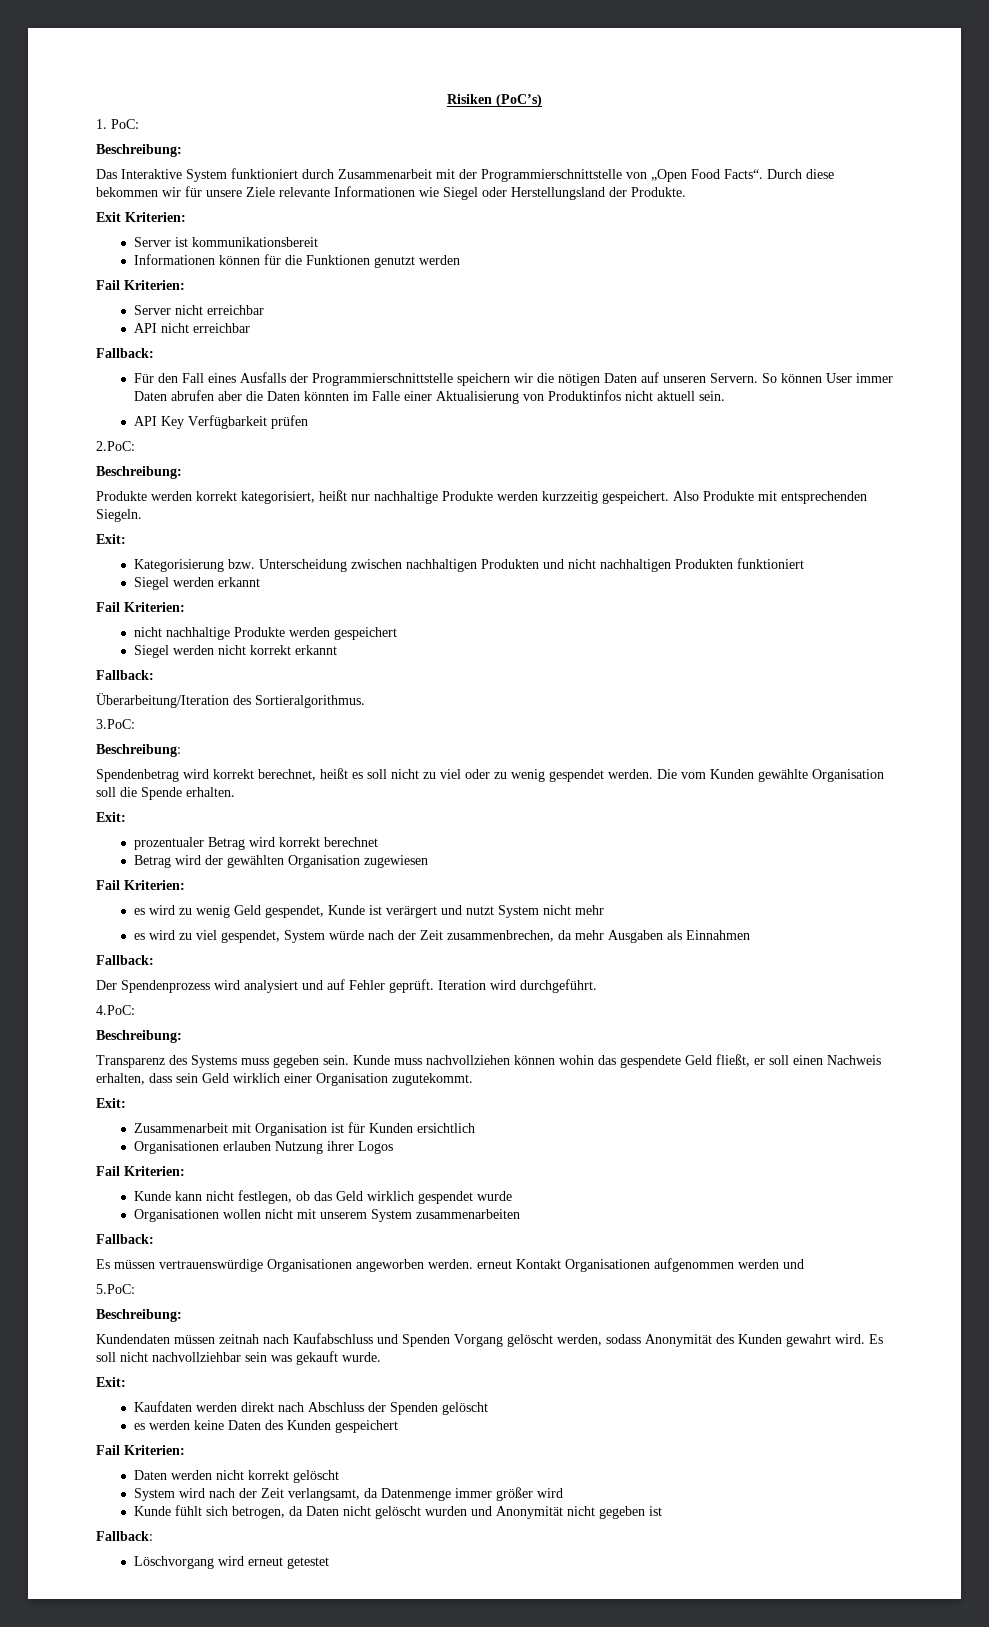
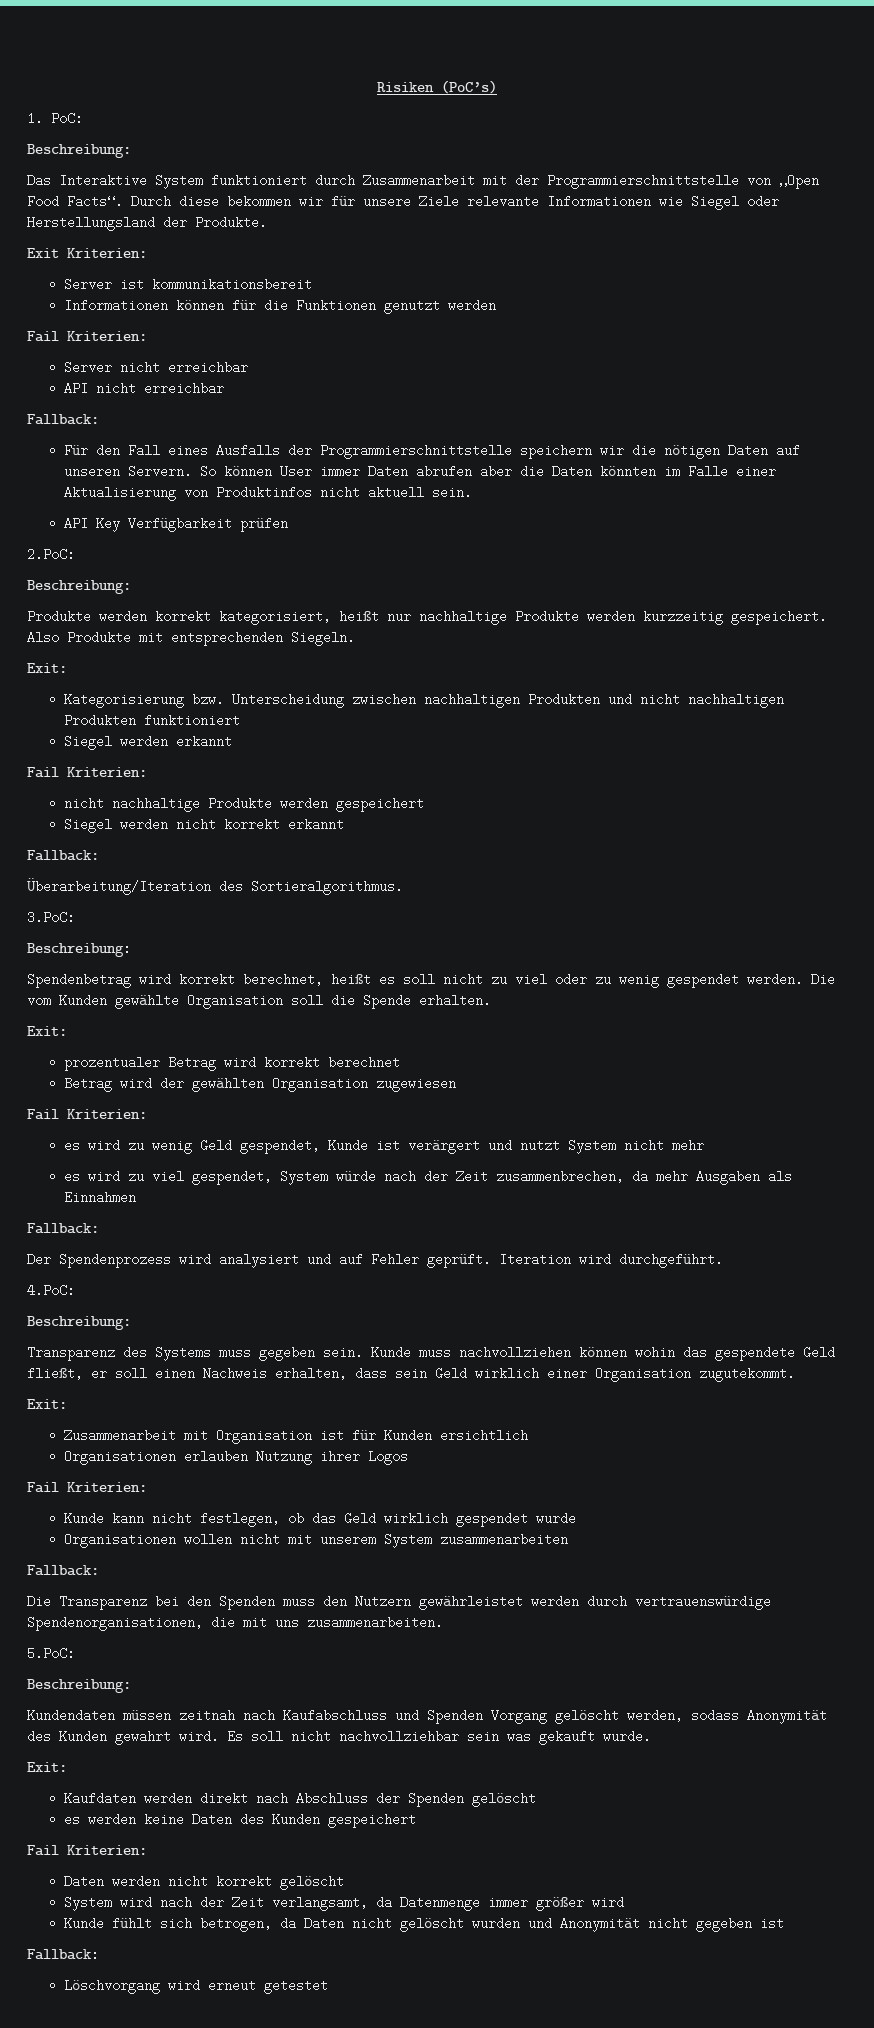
- Es müssen vertrauenswürdige Organisationen angeworben werden. erneut Kontakt Organisationen aufgenommen werden und
+ Die Transparenz bei den Spenden muss den Nutzern gewährleistet werden durch vertrauenswürdige Spendenorganisationen, die mit uns zusammenarbeiten.

